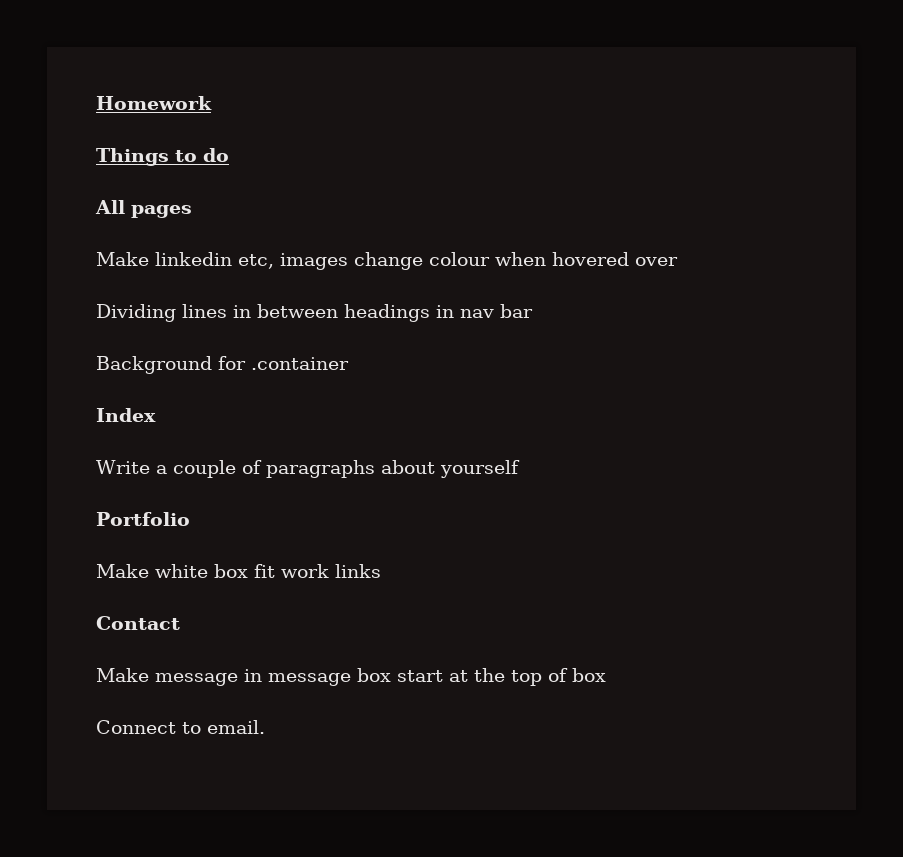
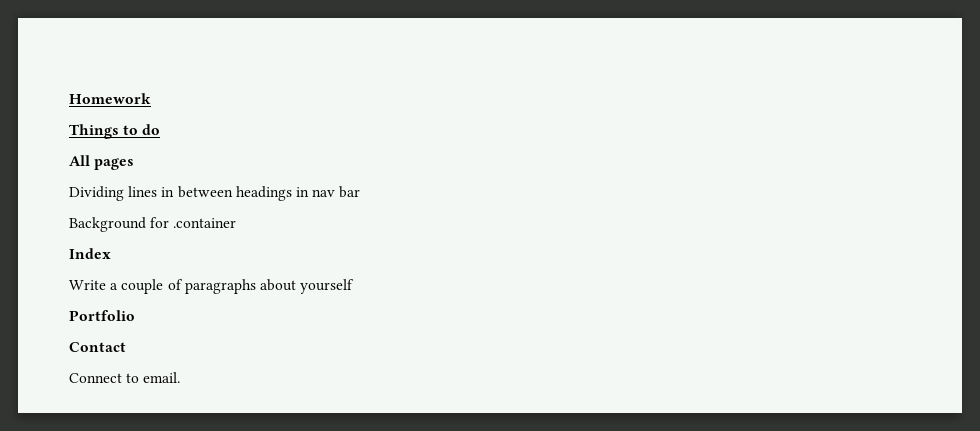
- Make linkedin etc, images change colour when hovered over
- Make white box fit work links
  Contact
- Make message in message box start at the top of box

